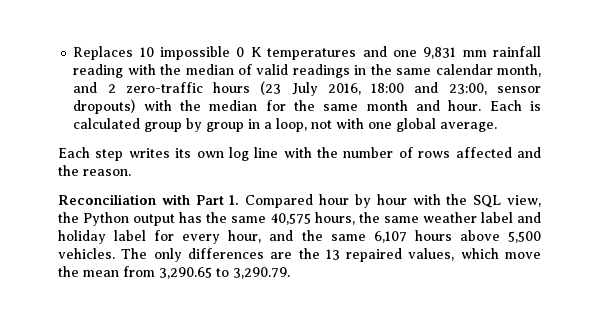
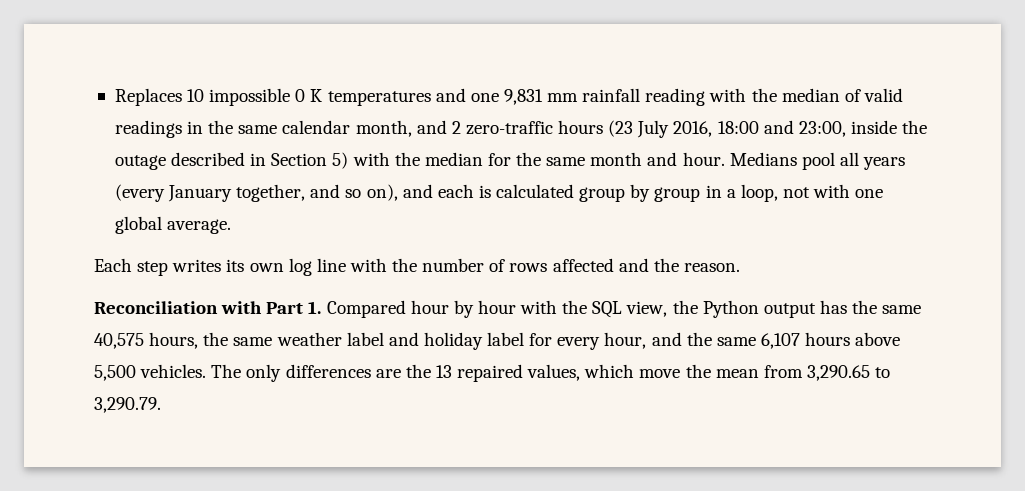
- Replaces 10 impossible 0 K temperatures and one 9,831 mm rainfall reading with the median of valid readings in the same calendar month, and 2 zero-traffic hours (23 July 2016, 18:00 and 23:00, sensor dropouts) with the median for the same month and hour.
+ Replaces 10 impossible 0 K temperatures and one 9,831 mm rainfall reading with the median of valid readings in the same calendar month, and 2 zero-traffic hours (23 July 2016, 18:00 and 23:00, inside the outage described in Section 5) with the median for the same month and hour.
- Each is calculated group by group in a loop, not with one global average.
+ Medians pool all years (every January together, and so on), and each is calculated group by group in a loop, not with one global average.

